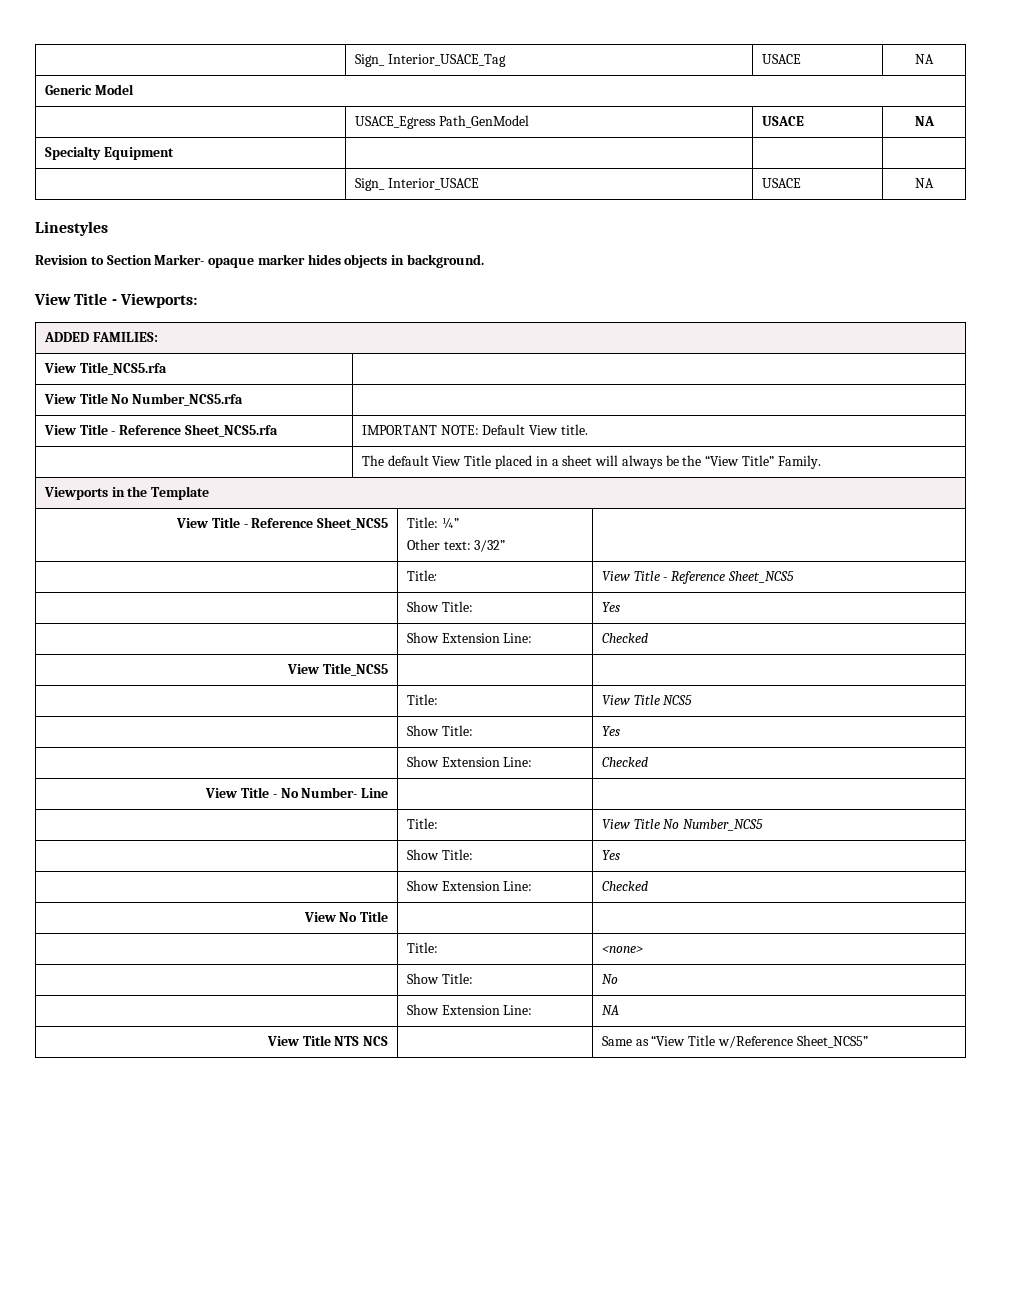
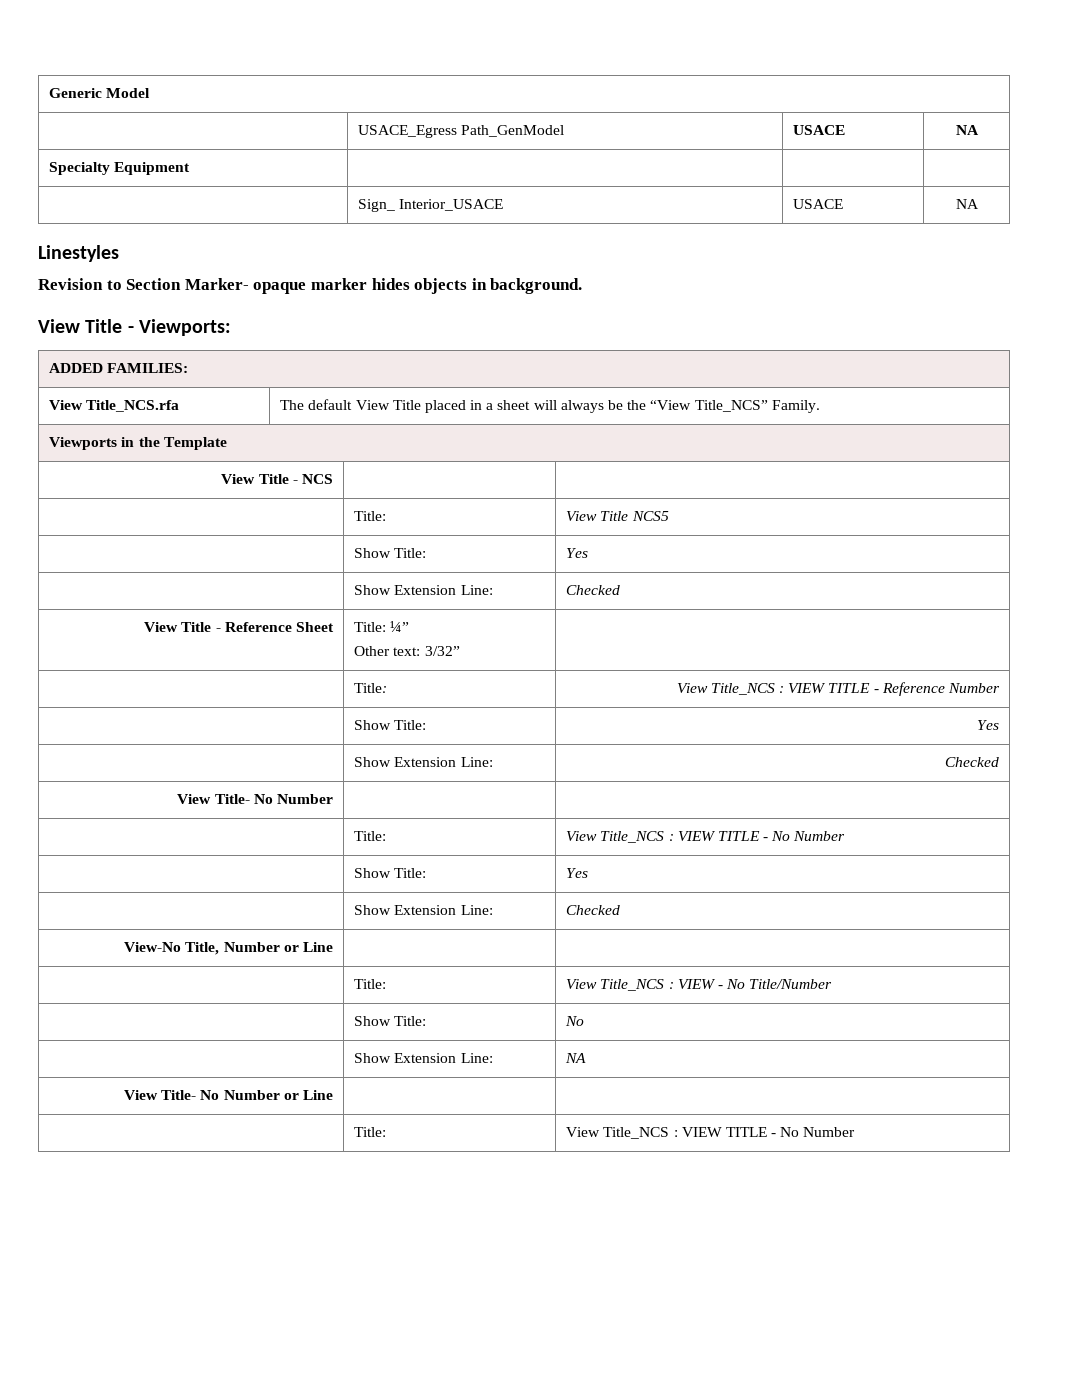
- | Sign_ Interior_USACE_Tag | USACE | NA
- View Title_NCS5.rfa |
- View Title No Number_NCS5.rfa |
- View Title - Reference Sheet_NCS5.rfa | IMPORTANT NOTE: Default View title.
- | The default View Title placed in a sheet will always be the “View Title” Family.
+ View Title_NCS.rfa | The default View Title placed in a sheet will always be the “View Title_NCS” Family.
- View Title - Reference Sheet_NCS5 | Title: ¼”
- Other text: 3/32” |
- | Title: | View Title - Reference Sheet_NCS5
- | Show Title: | Yes
- | Show Extension Line: | Checked
- View Title_NCS5 | |
+ View Title - NCS | |
- View Title - No Number- Line | |
- | Title: | View Title No Number_NCS5
+ View Title - Reference Sheet | Title: ¼”
+ Other text: 3/32” |
+ | Title: | View Title_NCS : VIEW TITLE - Reference Number
  | Show Title: | Yes
  | Show Extension Line: | Checked
- View No Title | |
- | Title: | <none>
+ View Title- No Number | |
+ | Title: | View Title_NCS : VIEW TITLE - No Number
+ | Show Title: | Yes
+ | Show Extension Line: | Checked
+ View-No Title, Number or Line | |
+ | Title: | View Title_NCS : VIEW - No Title/Number
- View Title NTS NCS | | Same as “View Title w/Reference Sheet_NCS5”
+ View Title- No Number or Line | |
+ | Title: | View Title_NCS : VIEW TITLE - No Number

